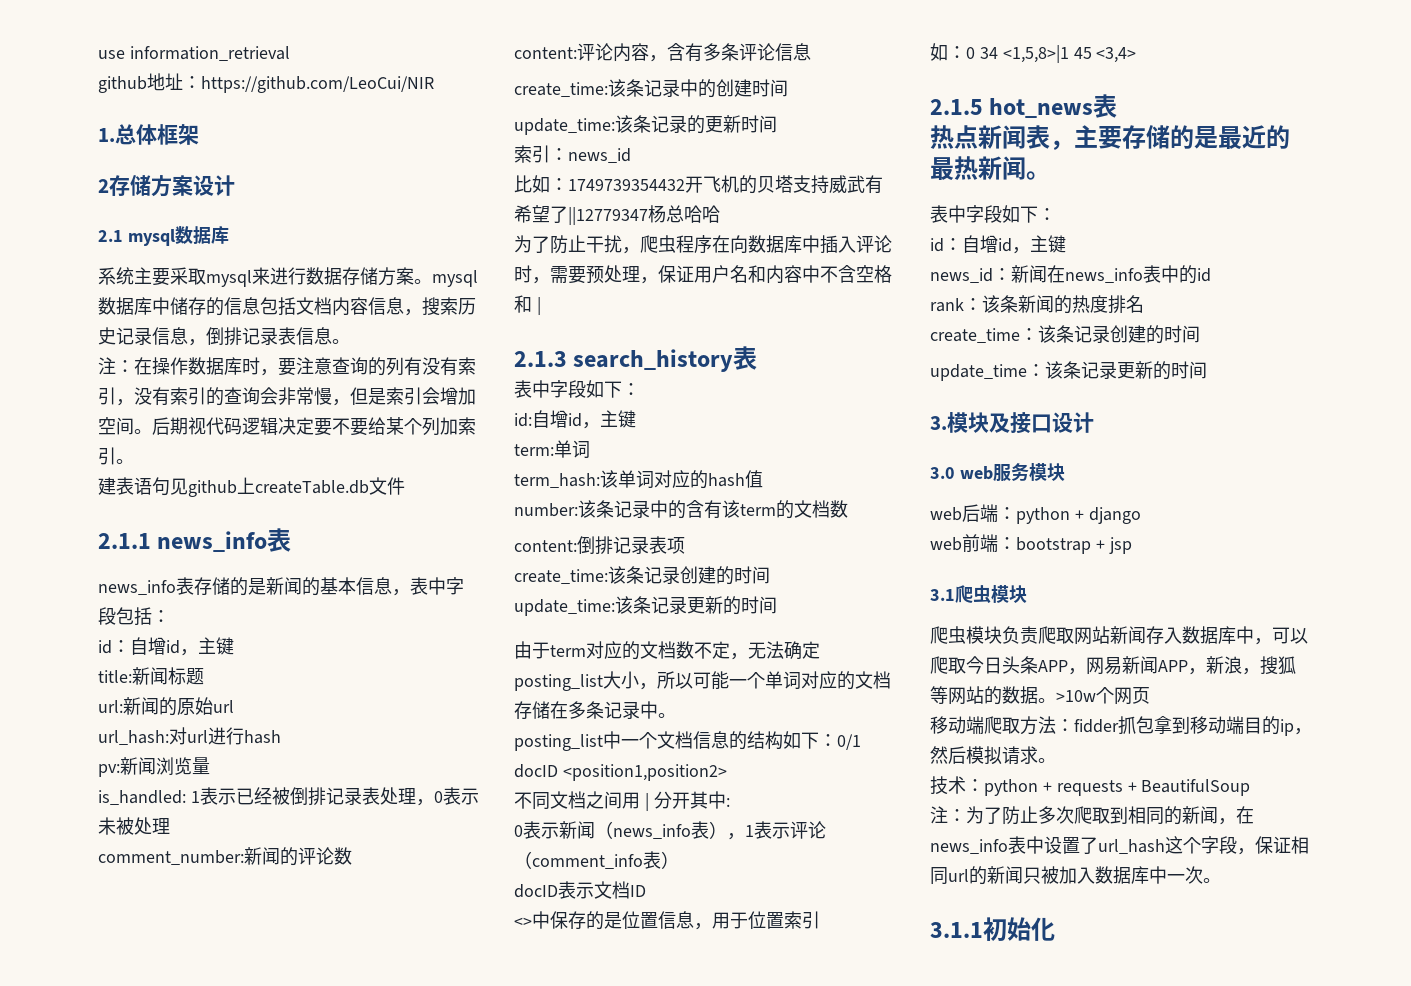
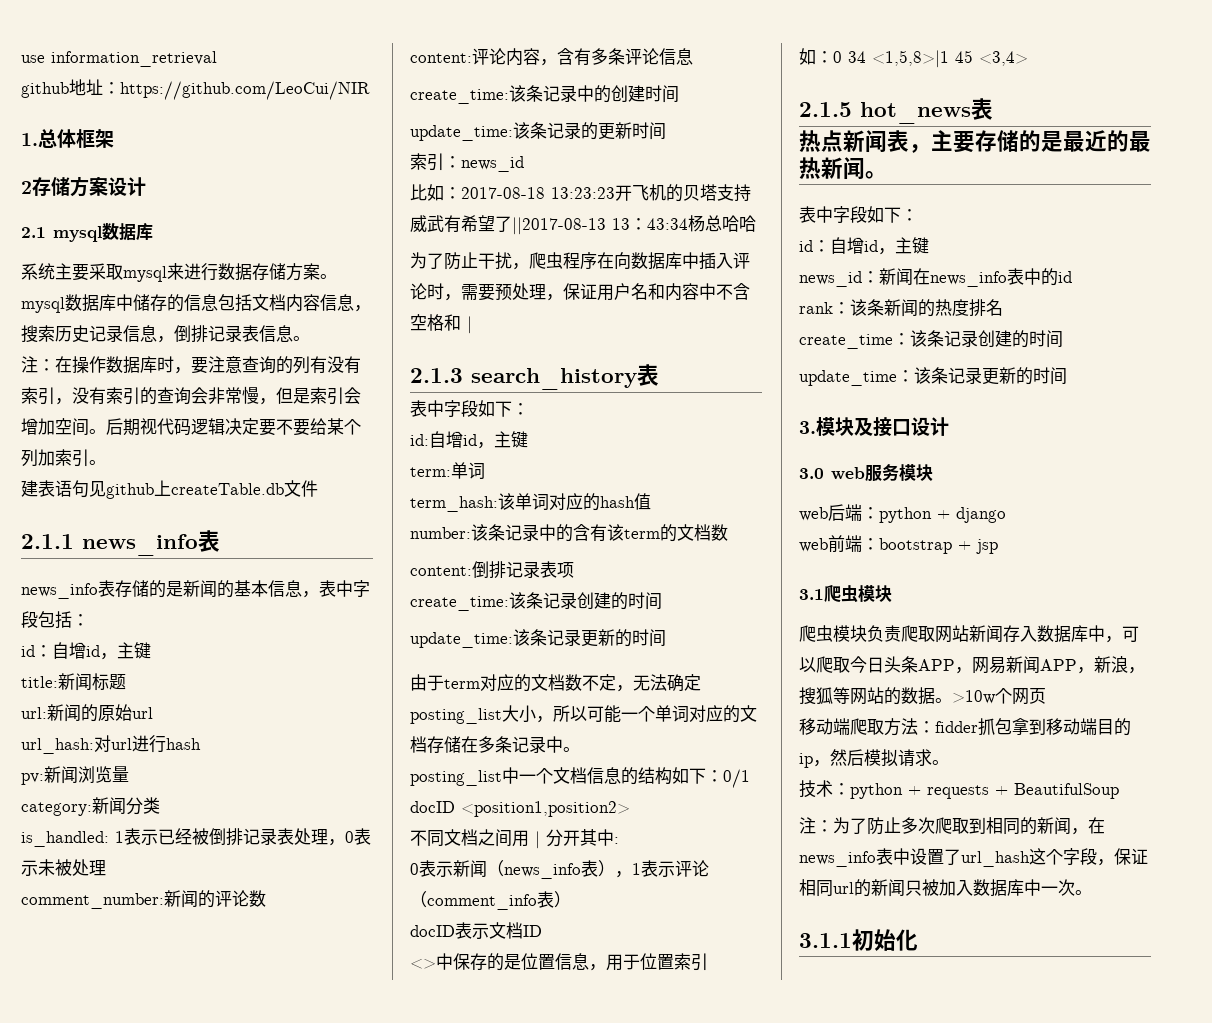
+ category:新闻分类
- 比如：1749739354432开飞机的贝塔支持威武有希望了||12779347杨总哈哈
+ 比如：2017-08-18 13:23:23开飞机的贝塔支持威武有希望了||2017-08-13 13：43:34杨总哈哈

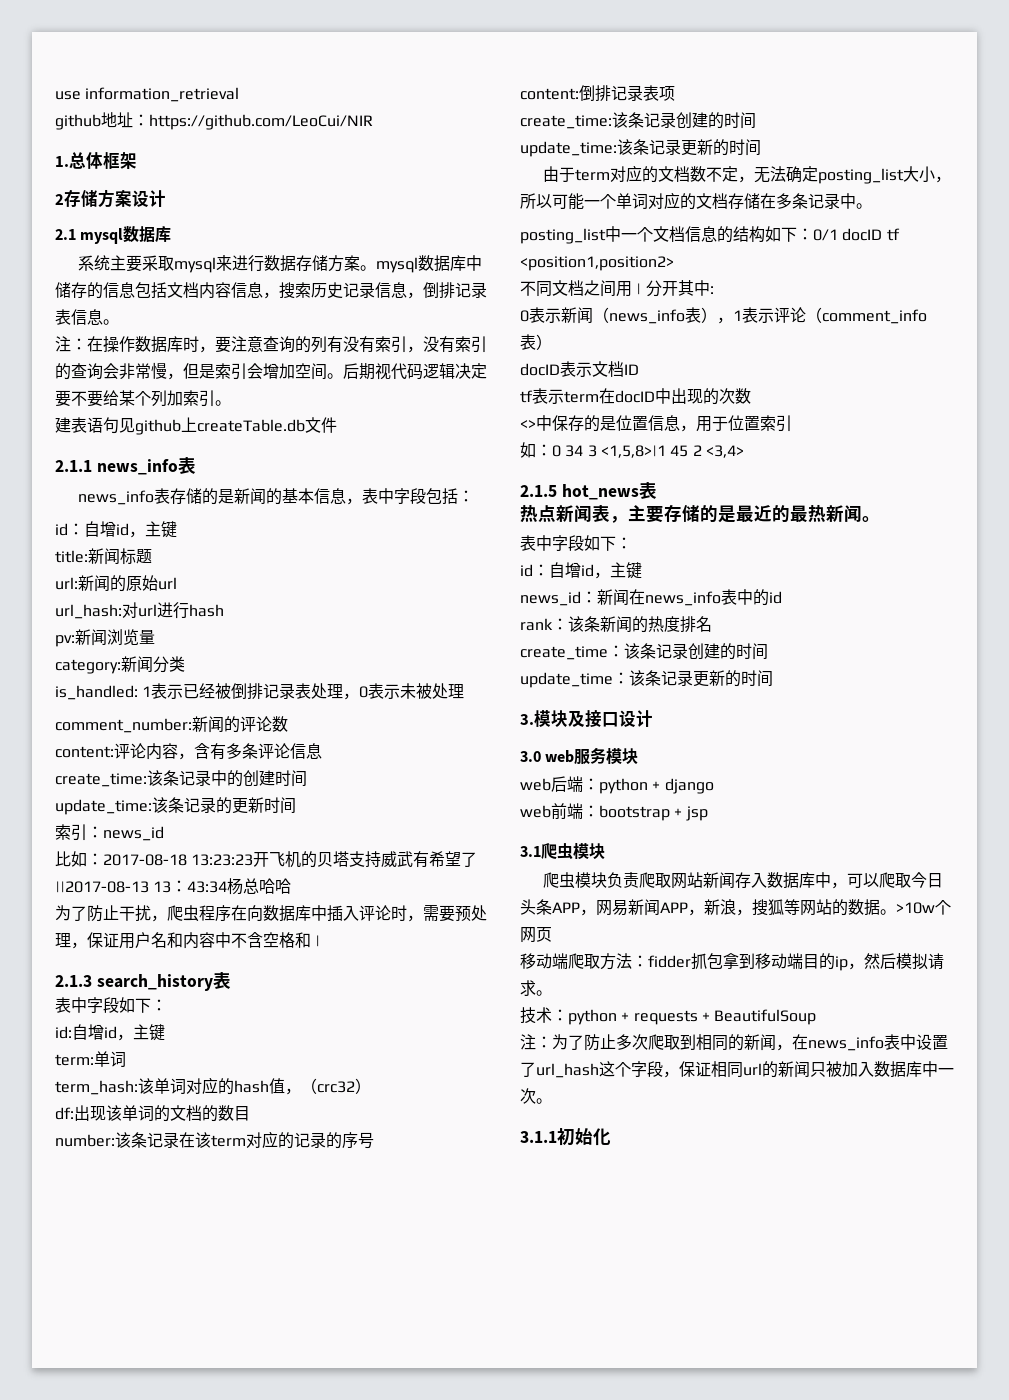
- term_hash:该单词对应的hash值
- number:该条记录中的含有该term的文档数
+ term_hash:该单词对应的hash值，（crc32）
+ df:出现该单词的文档的数目
+ number:该条记录在该term对应的记录的序号
- posting_list中一个文档信息的结构如下：0/1 docID <position1,position2>
+ posting_list中一个文档信息的结构如下：0/1 docID tf <position1,position2>
+ tf表示term在docID中出现的次数
- 如：0 34 <1,5,8>|1 45 <3,4>
+ 如：0 34 3 <1,5,8>|1 45 2 <3,4>

